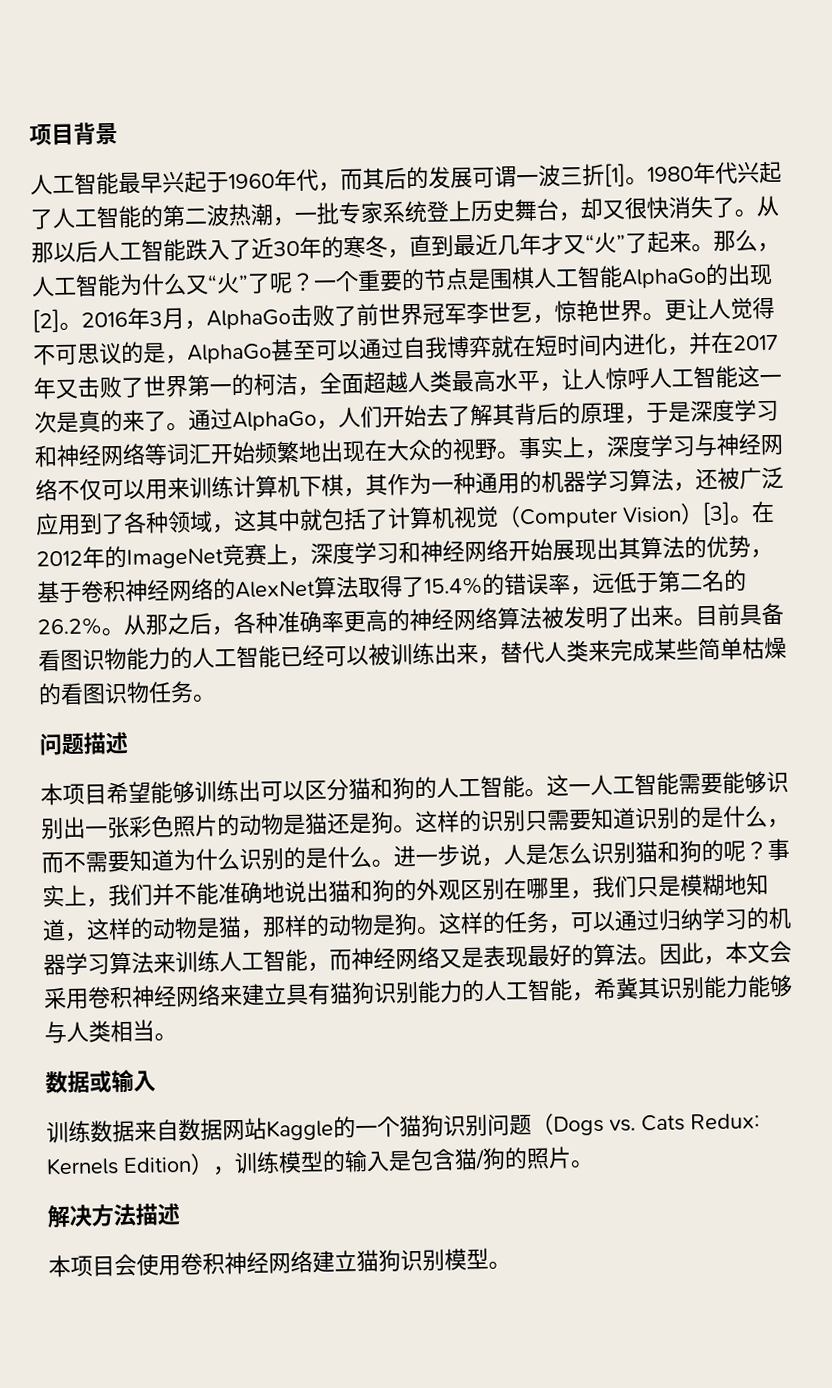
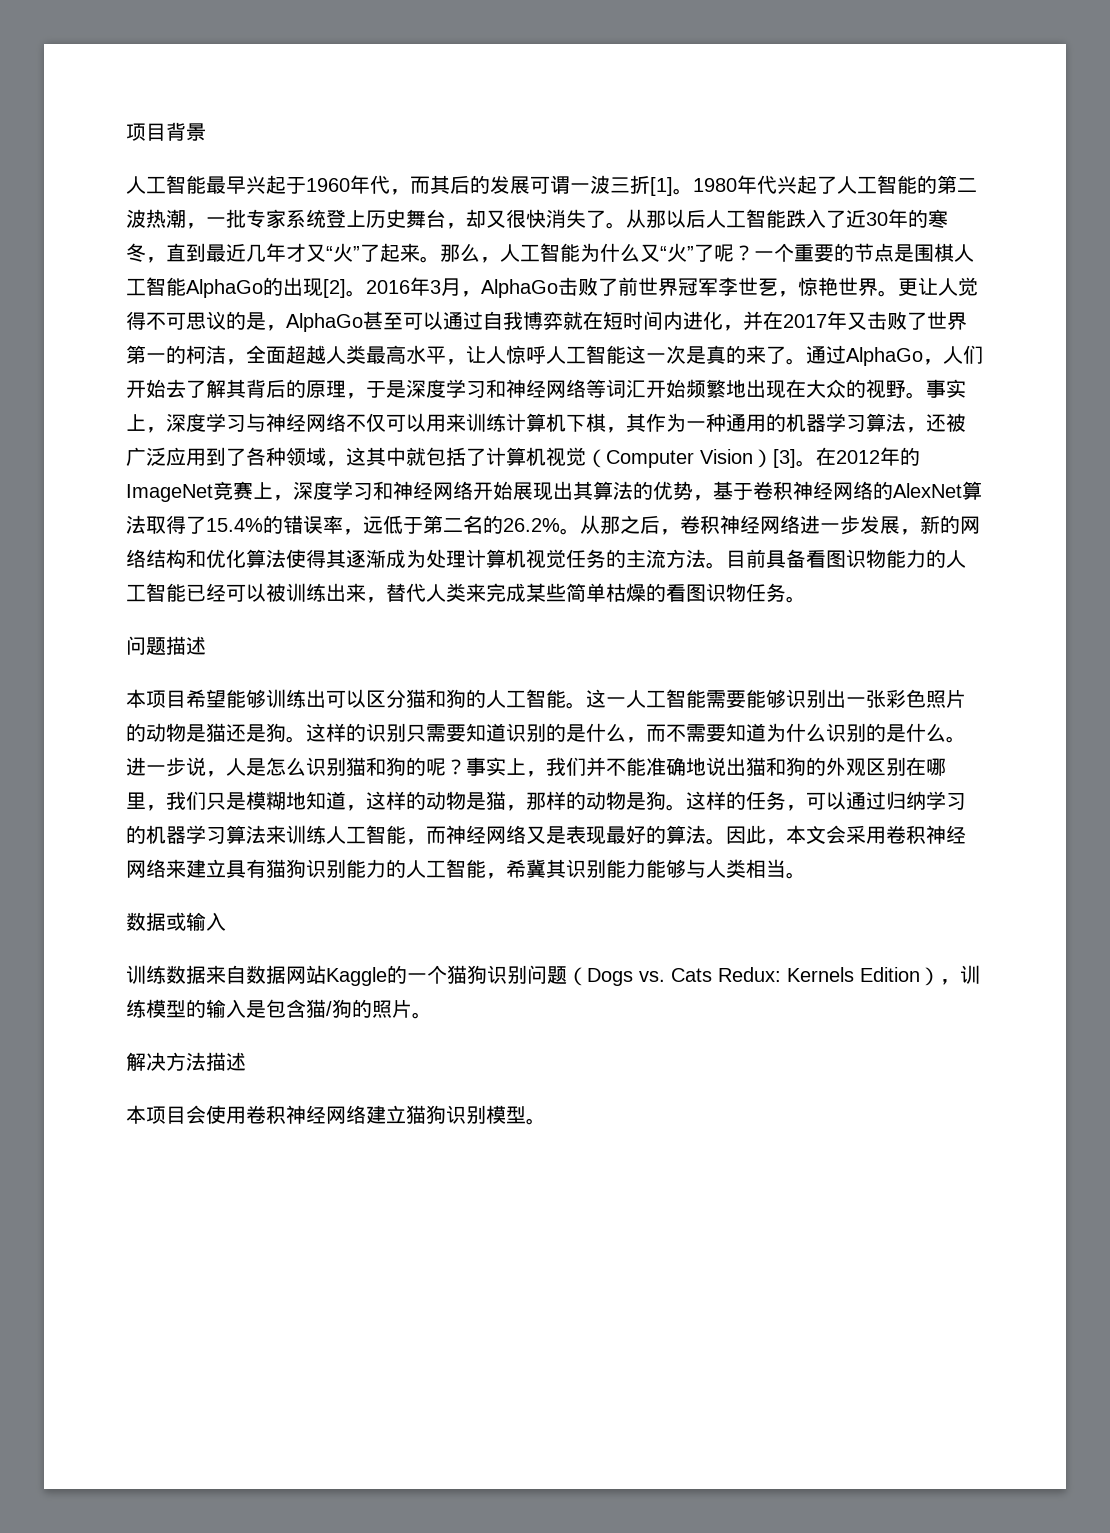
- 从那之后，各种准确率更高的神经网络算法被发明了出来。
+ 从那之后，卷积神经网络进一步发展，新的网络结构和优化算法使得其逐渐成为处理计算机视觉任务的主流方法。

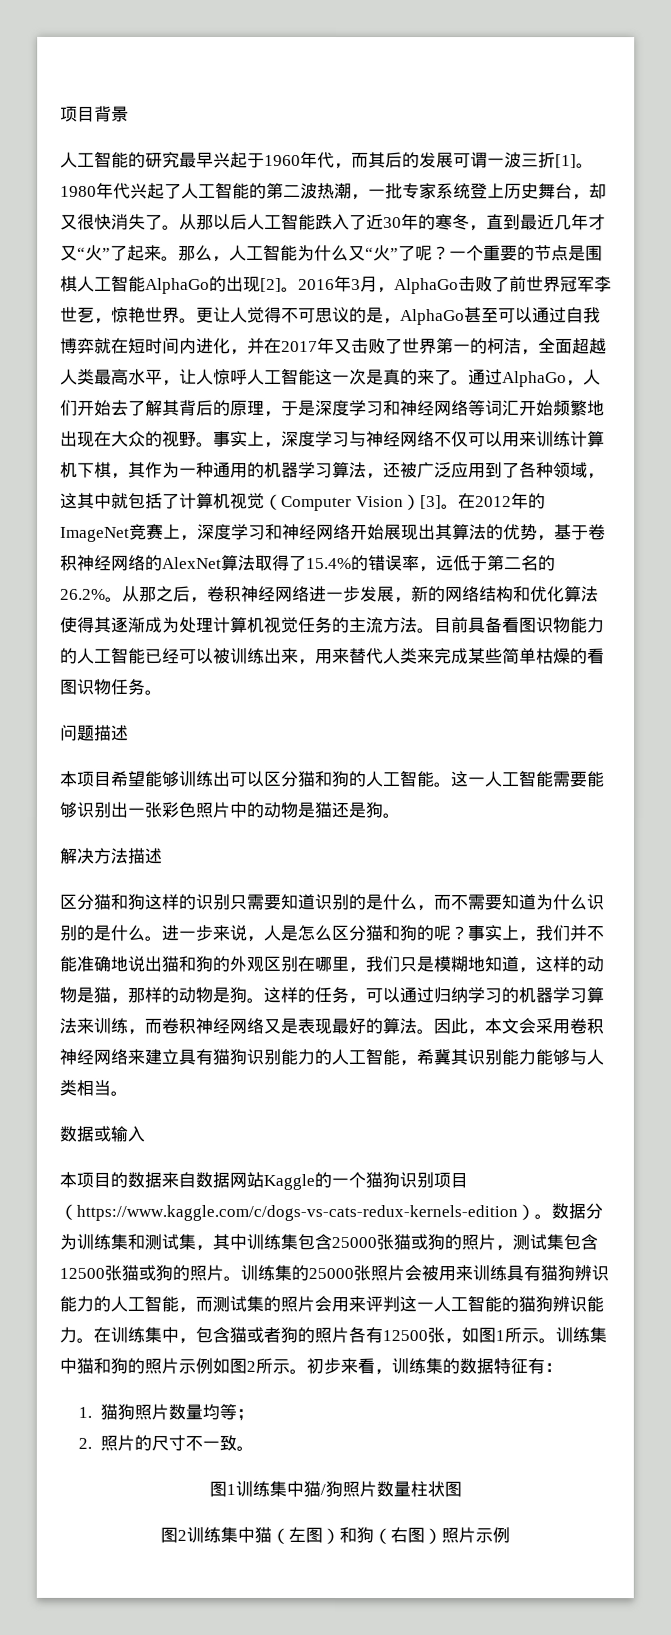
- 人工智能最早兴起于1960年代，而其后的发展可谓一波三折[1]。
+ 人工智能的研究最早兴起于1960年代，而其后的发展可谓一波三折[1]。
- 目前具备看图识物能力的人工智能已经可以被训练出来，替代人类来完成某些简单枯燥的看图识物任务。
+ 目前具备看图识物能力的人工智能已经可以被训练出来，用来替代人类来完成某些简单枯燥的看图识物任务。
- 这一人工智能需要能够识别出一张彩色照片的动物是猫还是狗。这样的识别只需要知道识别的是什么，而不需要知道为什么识别的是什么。
+ 这一人工智能需要能够识别出一张彩色照片中的动物是猫还是狗。
+ 解决方法描述
+ 区分猫和狗这样的识别只需要知道识别的是什么，而不需要知道为什么识别的是什么。
- 进一步说，人是怎么识别猫和狗的呢？
+ 进一步来说，人是怎么区分猫和狗的呢？
- 这样的任务，可以通过归纳学习的机器学习算法来训练人工智能，而神经网络又是表现最好的算法。
+ 这样的任务，可以通过归纳学习的机器学习算法来训练，而卷积神经网络又是表现最好的算法。
- 训练数据来自数据网站Kaggle的一个猫狗识别问题（Dogs vs. Cats Redux: Kernels Edition），训练模型的输入是包含猫/狗的照片。
- 解决方法描述
- 本项目会使用卷积神经网络建立猫狗识别模型。
+ 本项目的数据来自数据网站Kaggle的一个猫狗识别项目（https://www.kaggle.com/c/dogs-vs-cats-redux-kernels-edition）。数据分为训练集和测试集，其中训练集包含25000张猫或狗的照片，测试集包含12500张猫或狗的照片。训练集的25000张照片会被用来训练具有猫狗辨识能力的人工智能，而测试集的照片会用来评判这一人工智能的猫狗辨识能力。在训练集中，包含猫或者狗的照片各有12500张，如图1所示。训练集中猫和狗的照片示例如图2所示。初步来看，训练集的数据特征有：
+ 1.猫狗照片数量均等；
+ 2.照片的尺寸不一致。
+ 图1训练集中猫/狗照片数量柱状图
+ 图2训练集中猫（左图）和狗（右图）照片示例

